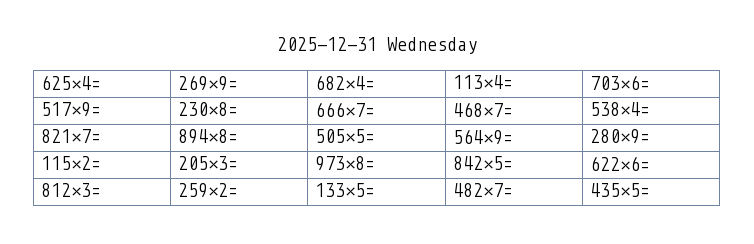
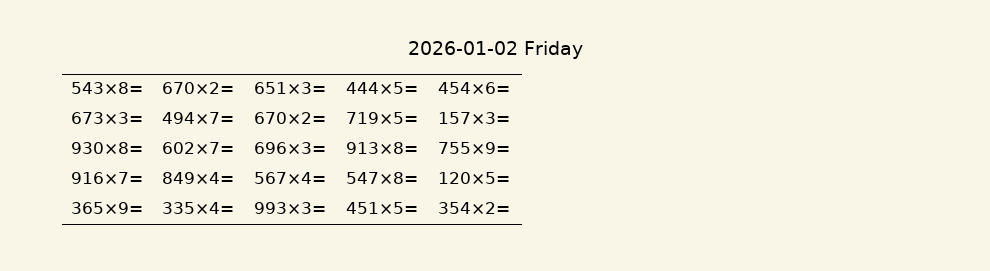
- 2025-12-31 Wednesday
- 625×4= | 269×9= | 682×4= | 113×4= | 703×6=
- 517×9= | 230×8= | 666×7= | 468×7= | 538×4=
- 821×7= | 894×8= | 505×5= | 564×9= | 280×9=
- 115×2= | 205×3= | 973×8= | 842×5= | 622×6=
- 812×3= | 259×2= | 133×5= | 482×7= | 435×5=
+ 2026-01-02 Friday
+ 543×8= | 670×2= | 651×3= | 444×5= | 454×6=
+ 673×3= | 494×7= | 670×2= | 719×5= | 157×3=
+ 930×8= | 602×7= | 696×3= | 913×8= | 755×9=
+ 916×7= | 849×4= | 567×4= | 547×8= | 120×5=
+ 365×9= | 335×4= | 993×3= | 451×5= | 354×2=

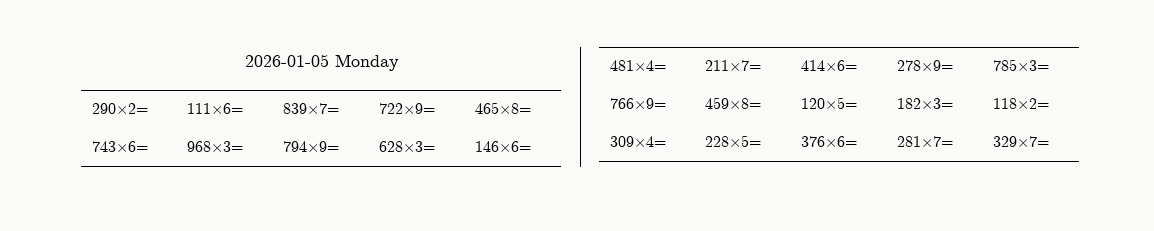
- 2026-01-02 Friday
- 543×8= | 670×2= | 651×3= | 444×5= | 454×6=
- 673×3= | 494×7= | 670×2= | 719×5= | 157×3=
- 930×8= | 602×7= | 696×3= | 913×8= | 755×9=
- 916×7= | 849×4= | 567×4= | 547×8= | 120×5=
- 365×9= | 335×4= | 993×3= | 451×5= | 354×2=
+ 2026-01-05 Monday
+ 290×2= | 111×6= | 839×7= | 722×9= | 465×8=
+ 743×6= | 968×3= | 794×9= | 628×3= | 146×6=
+ 481×4= | 211×7= | 414×6= | 278×9= | 785×3=
+ 766×9= | 459×8= | 120×5= | 182×3= | 118×2=
+ 309×4= | 228×5= | 376×6= | 281×7= | 329×7=

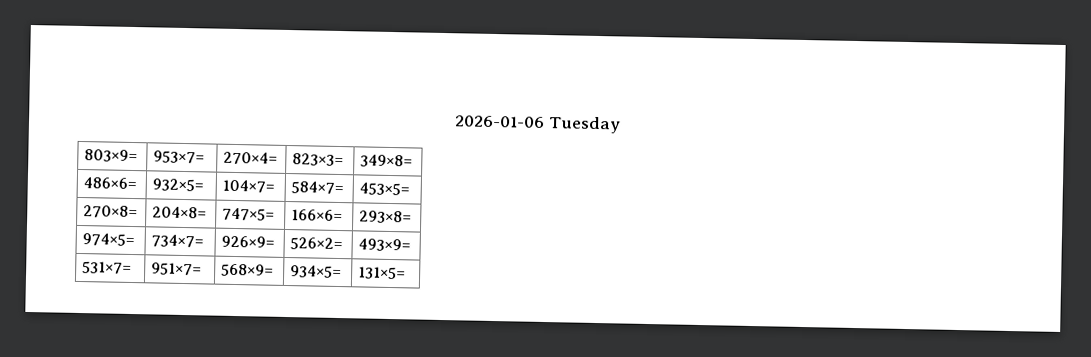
- 2026-01-05 Monday
- 290×2= | 111×6= | 839×7= | 722×9= | 465×8=
- 743×6= | 968×3= | 794×9= | 628×3= | 146×6=
- 481×4= | 211×7= | 414×6= | 278×9= | 785×3=
- 766×9= | 459×8= | 120×5= | 182×3= | 118×2=
- 309×4= | 228×5= | 376×6= | 281×7= | 329×7=
+ 2026-01-06 Tuesday
+ 803×9= | 953×7= | 270×4= | 823×3= | 349×8=
+ 486×6= | 932×5= | 104×7= | 584×7= | 453×5=
+ 270×8= | 204×8= | 747×5= | 166×6= | 293×8=
+ 974×5= | 734×7= | 926×9= | 526×2= | 493×9=
+ 531×7= | 951×7= | 568×9= | 934×5= | 131×5=

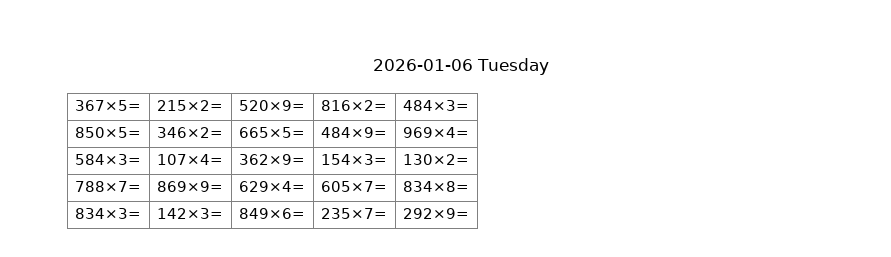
- 803×9= | 953×7= | 270×4= | 823×3= | 349×8=
- 486×6= | 932×5= | 104×7= | 584×7= | 453×5=
- 270×8= | 204×8= | 747×5= | 166×6= | 293×8=
- 974×5= | 734×7= | 926×9= | 526×2= | 493×9=
- 531×7= | 951×7= | 568×9= | 934×5= | 131×5=
+ 367×5= | 215×2= | 520×9= | 816×2= | 484×3=
+ 850×5= | 346×2= | 665×5= | 484×9= | 969×4=
+ 584×3= | 107×4= | 362×9= | 154×3= | 130×2=
+ 788×7= | 869×9= | 629×4= | 605×7= | 834×8=
+ 834×3= | 142×3= | 849×6= | 235×7= | 292×9=

